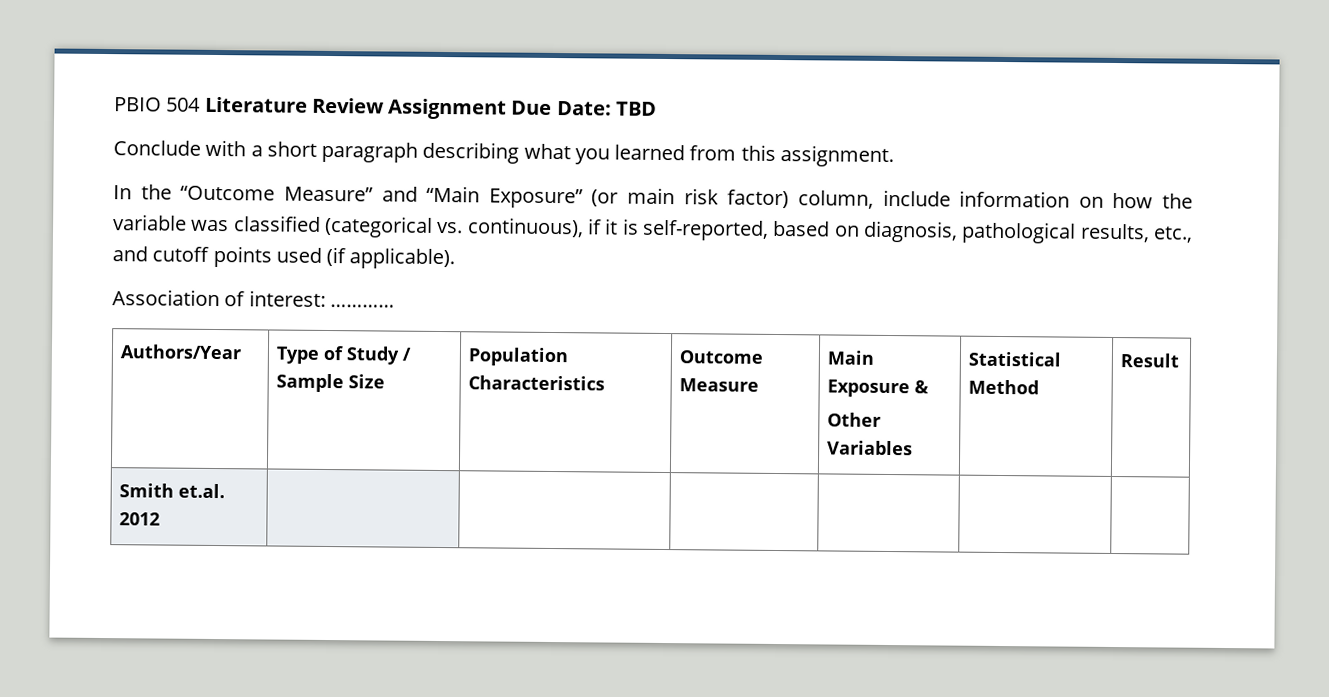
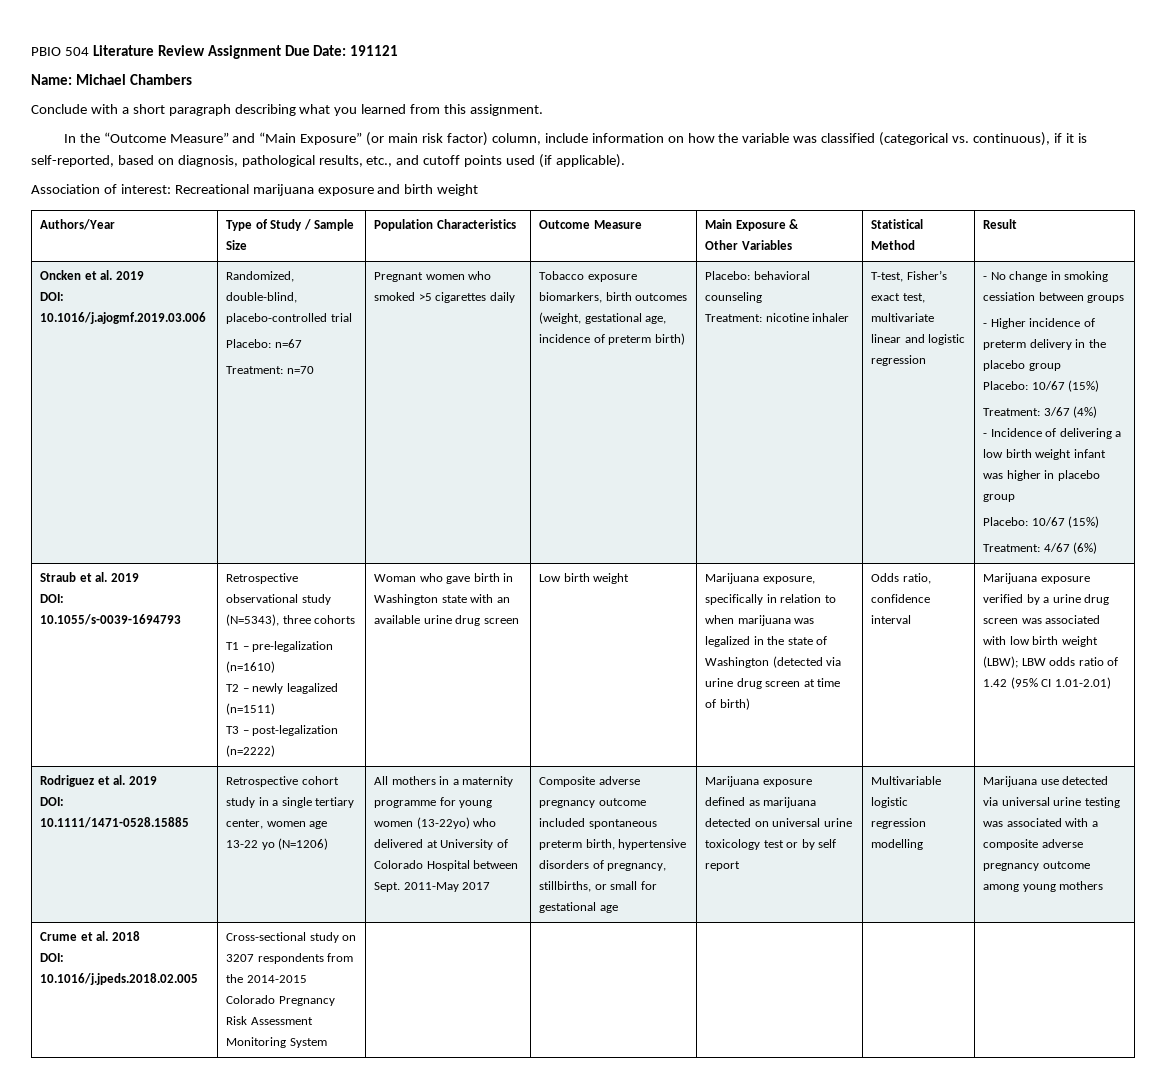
- PBIO 504 Literature Review Assignment Due Date: TBD
+ PBIO 504 Literature Review Assignment Due Date: 191121
+ Name: Michael Chambers
- Association of interest: …………
+ Association of interest: Recreational marijuana exposure and birth weight
- Smith et.al. 2012
+ Oncken et al. 2019
+ DOI: 10.1016/j.ajogmf.2019.03.006 | Randomized, double-blind, placebo-controlled trial
+ Placebo: n=67
+ Treatment: n=70 | Pregnant women who smoked >5 cigarettes daily | Tobacco exposure biomarkers, birth outcomes (weight, gestational age, incidence of preterm birth) | Placebo: behavioral counseling
+ Treatment: nicotine inhaler | T-test, Fisher’s exact test, multivariate linear and logistic regression | - No change in smoking cessiation between groups
+ - Higher incidence of preterm delivery in the placebo group
+ Placebo: 10/67 (15%)
+ Treatment: 3/67 (4%)
+ - Incidence of delivering a low birth weight infant was higher in placebo group
+ Placebo: 10/67 (15%)
+ Treatment: 4/67 (6%)
+ Straub et al. 2019
+ DOI: 10.1055/s-0039-1694793 | Retrospective observational study (N=5343), three cohorts
+ T1 – pre-legalization (n=1610)
+ T2 – newly leagalized (n=1511)
+ T3 – post-legalization (n=2222) | Woman who gave birth in Washington state with an available urine drug screen | Low birth weight | Marijuana exposure, specifically in relation to when marijuana was legalized in the state of Washington (detected via urine drug screen at time of birth) | Odds ratio, confidence interval | Marijuana exposure verified by a urine drug screen was associated with low birth weight (LBW); LBW odds ratio of 1.42 (95% CI 1.01-2.01)
+ Rodriguez et al. 2019
+ DOI: 10.1111/1471-0528.15885 | Retrospective cohort study in a single tertiary center, women age 13-22 yo (N=1206) | All mothers in a maternity programme for young women (13-22yo) who delivered at University of Colorado Hospital between Sept. 2011-May 2017 | Composite adverse pregnancy outcome included spontaneous preterm birth, hypertensive disorders of pregnancy, stillbirths, or small for gestational age | Marijuana exposure defined as marijuana detected on universal urine toxicology test or by self report | Multivariable logistic regression modelling | Marijuana use detected via universal urine testing was associated with a composite adverse pregnancy outcome among young mothers
+ Crume et al. 2018
+ DOI: 10.1016/j.jpeds.2018.02.005 | Cross-sectional study on 3207 respondents from the 2014-2015 Colorado Pregnancy Risk Assessment Monitoring System | | | | |

